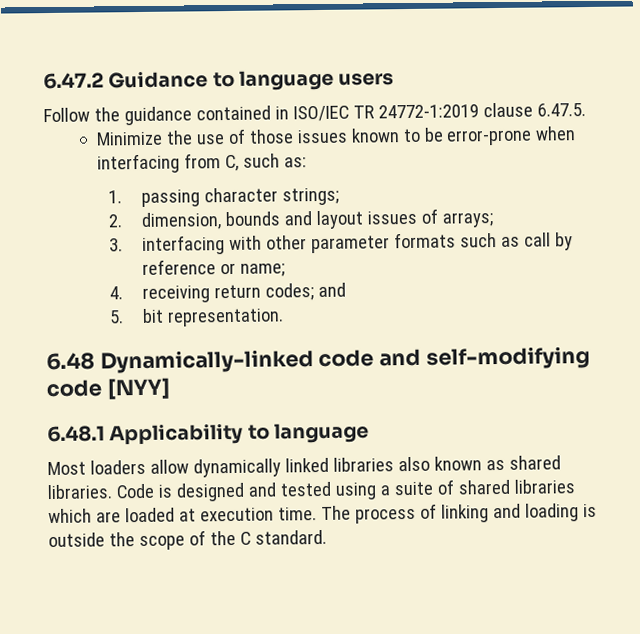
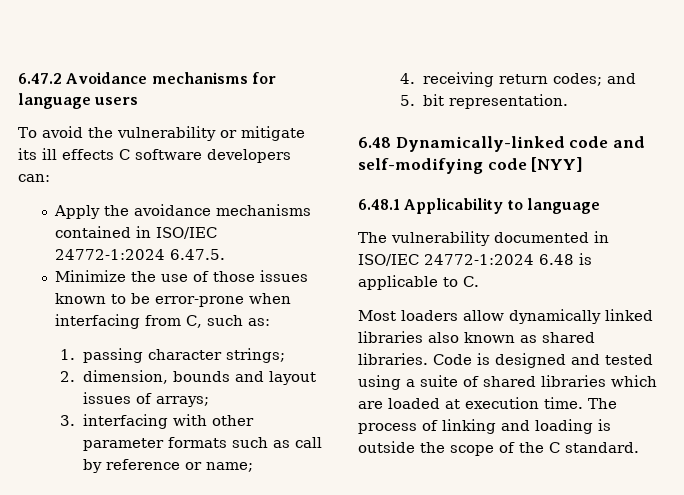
- 6.47.2 Guidance to language users
+ 6.47.2 Avoidance mechanisms for language users
- Follow the guidance contained in ISO/IEC TR 24772-1:2019 clause 6.47.5.
+ To avoid the vulnerability or mitigate its ill effects C software developers can:
+ Apply the avoidance mechanisms contained in ISO/IEC 24772-1:2024 6.47.5.
+ The vulnerability documented in ISO/IEC 24772-1:2024 6.48 is applicable to C.

